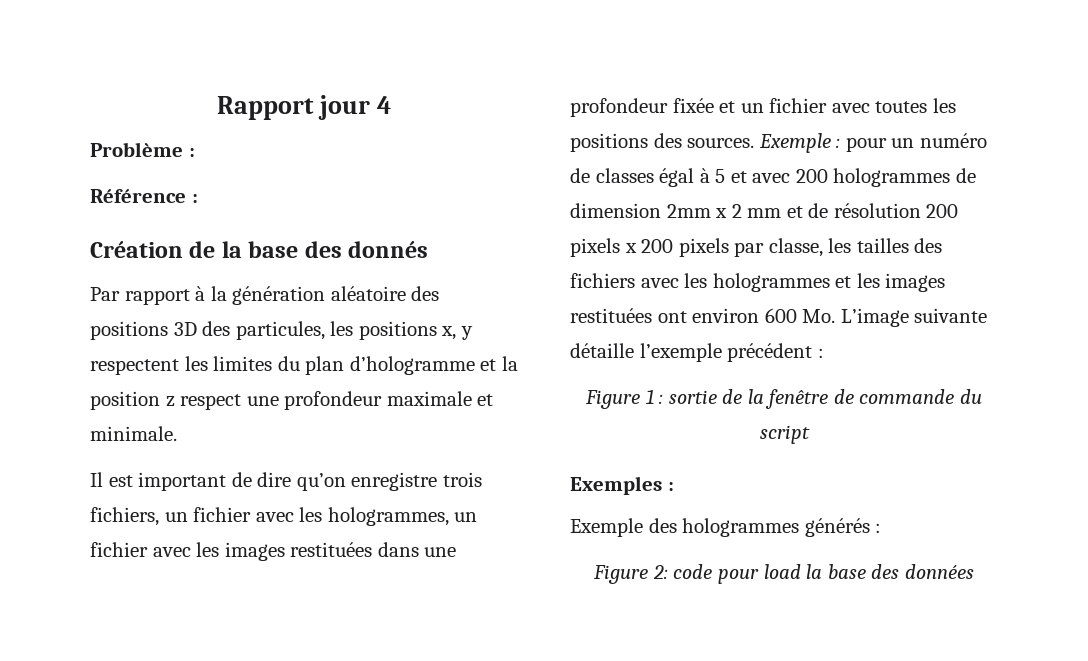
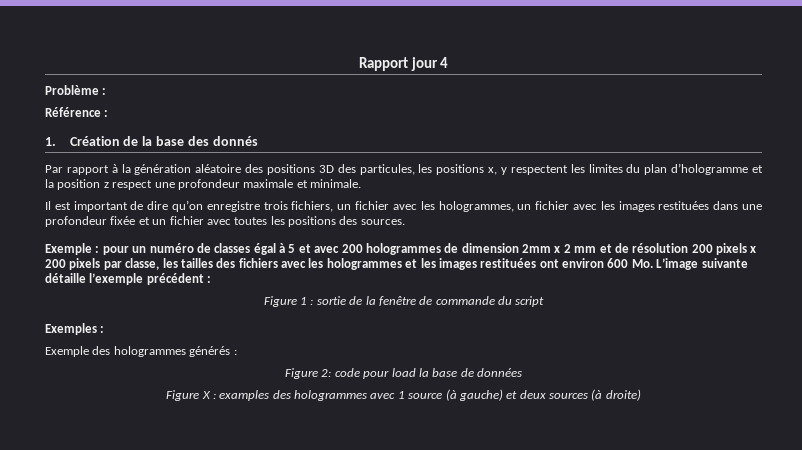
- Création de la base des donnés
+ 1. Création de la base des donnés
- Il est important de dire qu’on enregistre trois fichiers, un fichier avec les hologrammes, un fichier avec les images restituées dans une profondeur fixée et un fichier avec toutes les positions des sources. Exemple :
+ Il est important de dire qu’on enregistre trois fichiers, un fichier avec les hologrammes, un fichier avec les images restituées dans une profondeur fixée et un fichier avec toutes les positions des sources.
+ Exemple :
- Figure 2: code pour load la base des données
+ Figure 2: code pour load la base de données
+ Figure X : examples des hologrammes avec 1 source (à gauche) et deux sources (à droite)

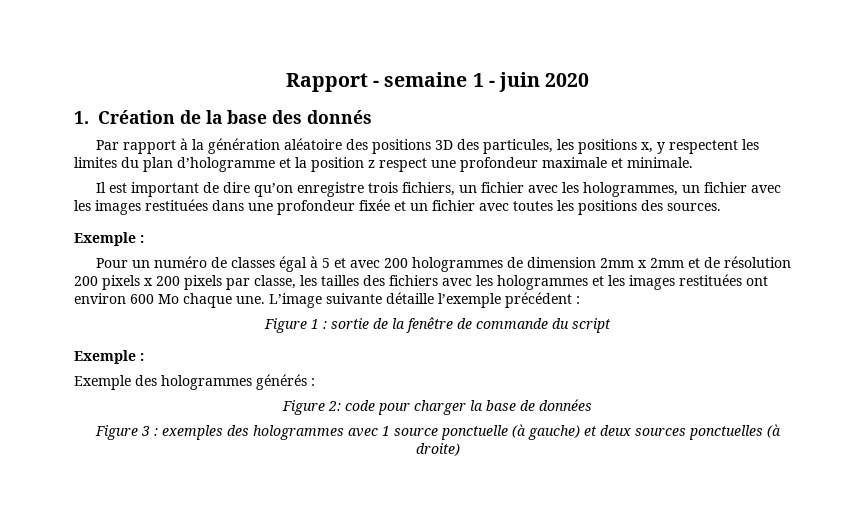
- Rapport jour 4
- Problème :
- Référence :
+ Rapport - semaine 1 - juin 2020
  Il est important de dire qu’on enregistre trois fichiers, un fichier avec les hologrammes, un fichier avec les images restituées dans une profondeur fixée et un fichier avec toutes les positions des sources.
- Exemple : pour un numéro de classes égal à 5 et avec 200 hologrammes de dimension 2mm x 2 mm et de résolution 200 pixels x 200 pixels par classe, les tailles des fichiers avec les hologrammes et les images restituées ont environ 600 Mo. L’image suivante détaille l’exemple précédent :
+ Exemple :
+ Pour un numéro de classes égal à 5 et avec 200 hologrammes de dimension 2mm x 2mm et de résolution 200 pixels x 200 pixels par classe, les tailles des fichiers avec les hologrammes et les images restituées ont environ 600 Mo chaque une. L’image suivante détaille l’exemple précédent :
  Figure 1 : sortie de la fenêtre de commande du script
- Exemples :
+ Exemple :
- Figure 2: code pour load la base de données
+ Figure 2: code pour charger la base de données
- Figure X : examples des hologrammes avec 1 source (à gauche) et deux sources (à droite)
+ Figure 3 : exemples des hologrammes avec 1 source ponctuelle (à gauche) et deux sources ponctuelles (à droite)

